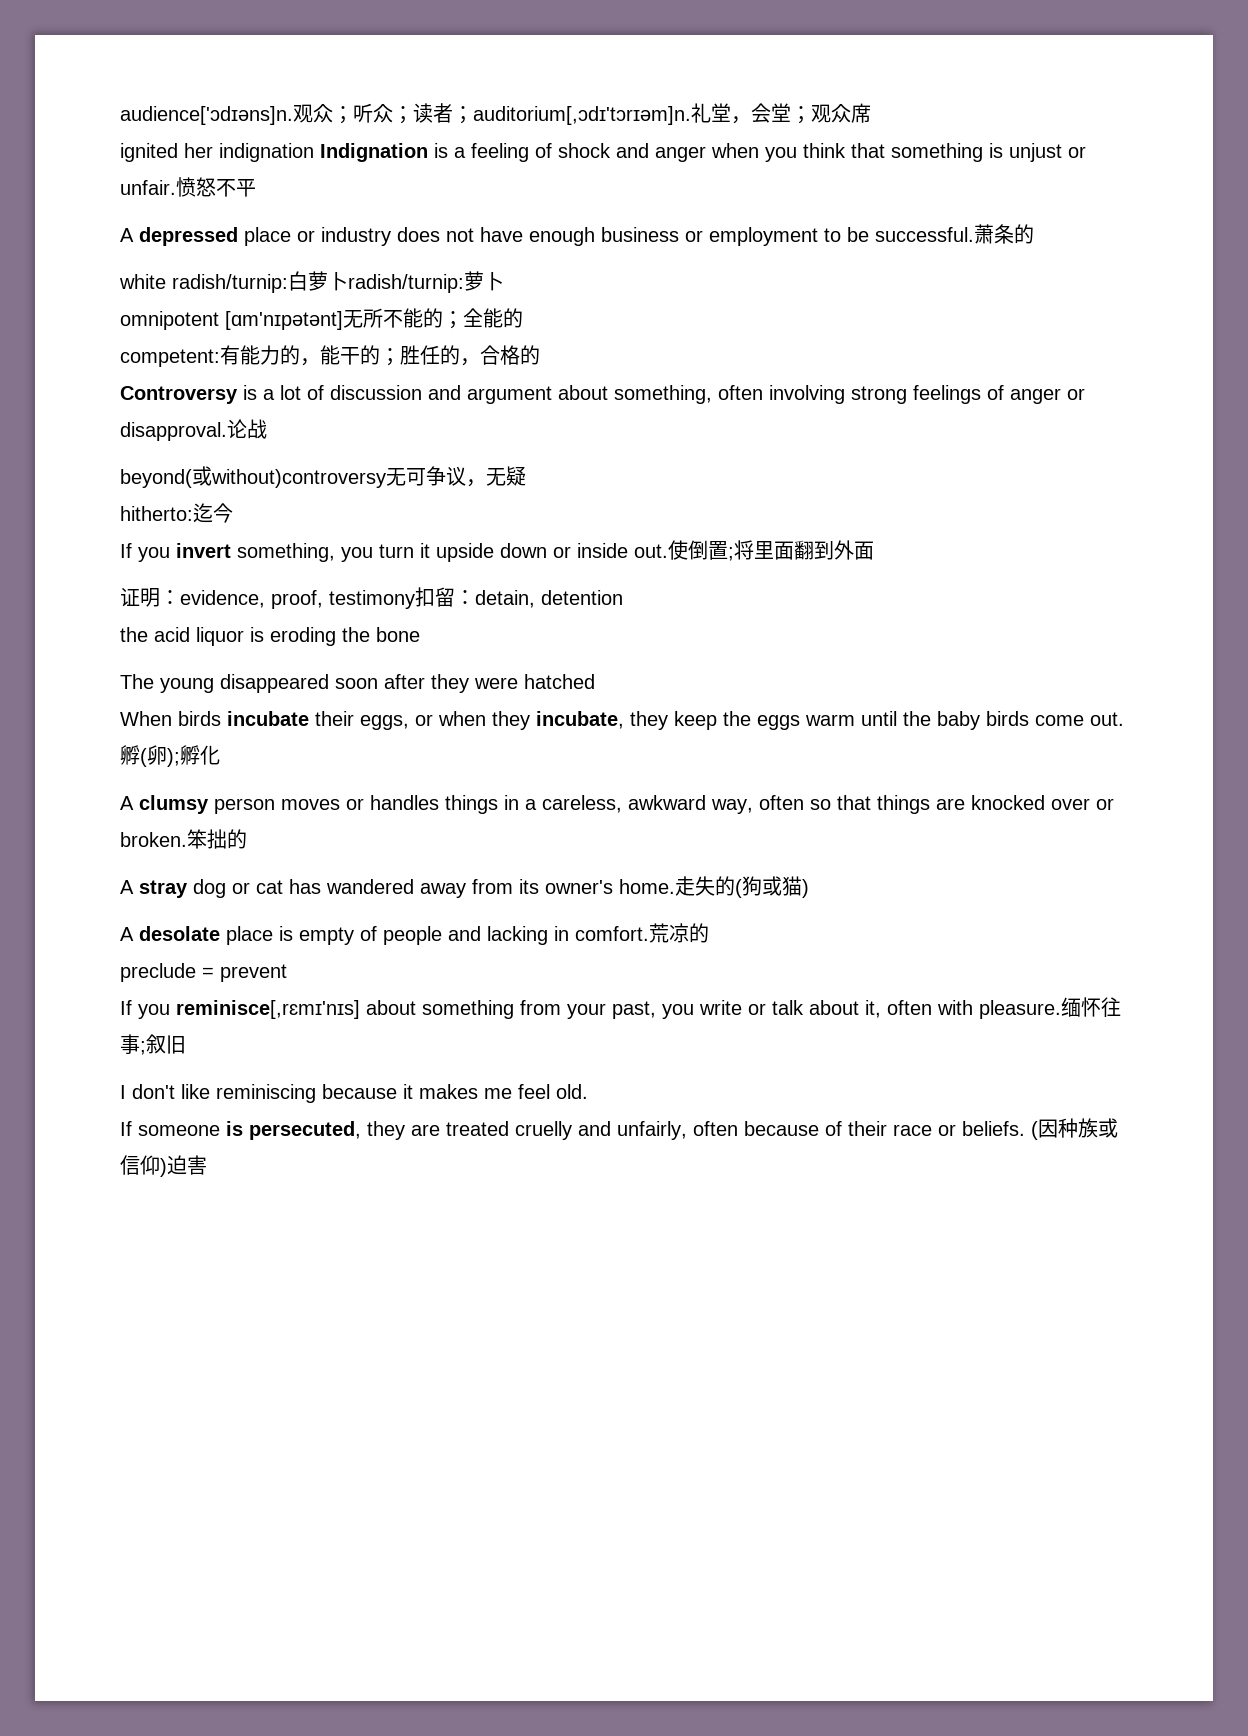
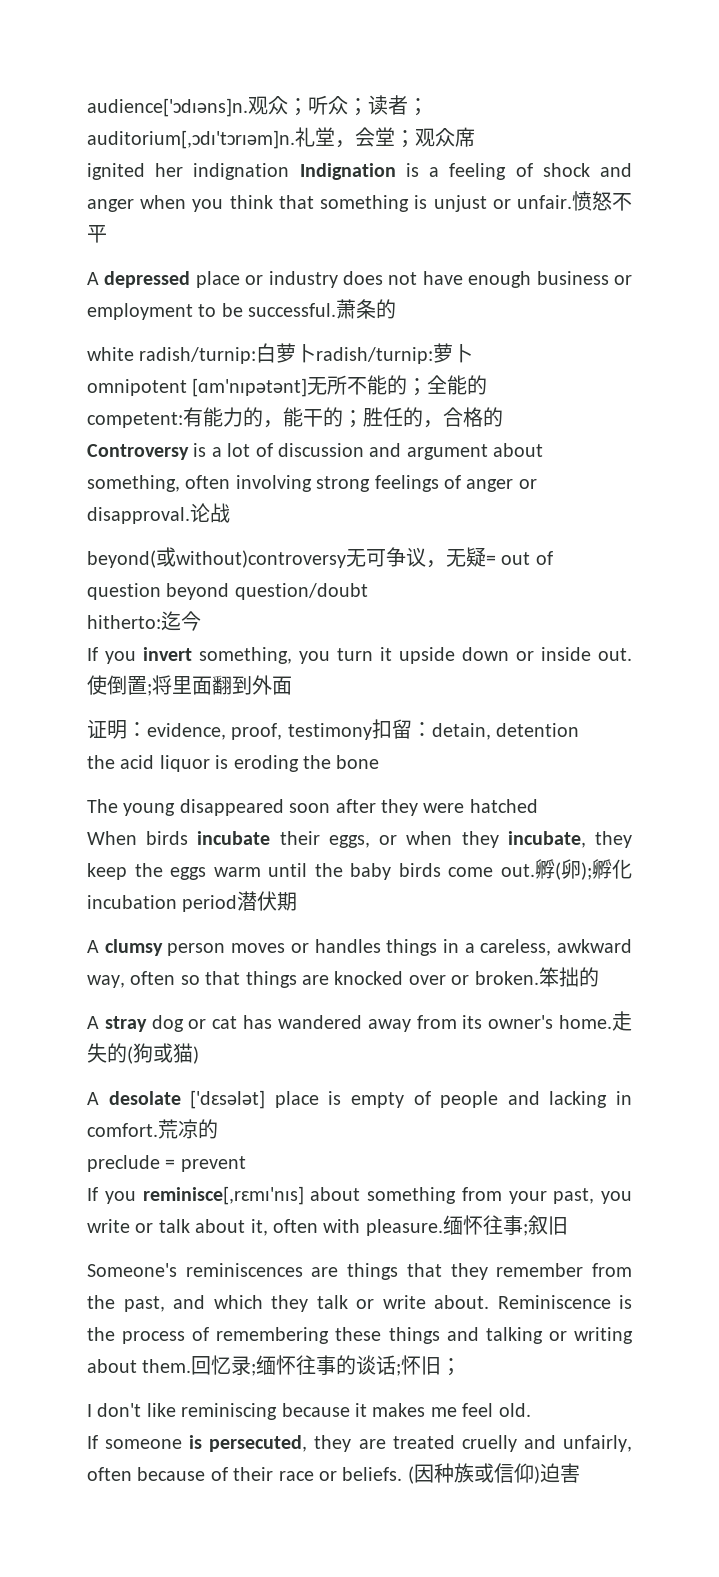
- beyond(或without)controversy无可争议，无疑
+ beyond(或without)controversy无可争议，无疑= out of question beyond question/doubt
- 孵(卵);孵化
+ 孵(卵);孵化incubation period潜伏期
- A desolate place is empty of people and lacking in comfort.
+ A desolate ['dɛsələt] place is empty of people and lacking in comfort.
+ Someone's reminiscences are things that they remember from the past, and which they talk or write about. Reminiscence is the process of remembering these things and talking or writing about them.回忆录;缅怀往事的谈话;怀旧；

